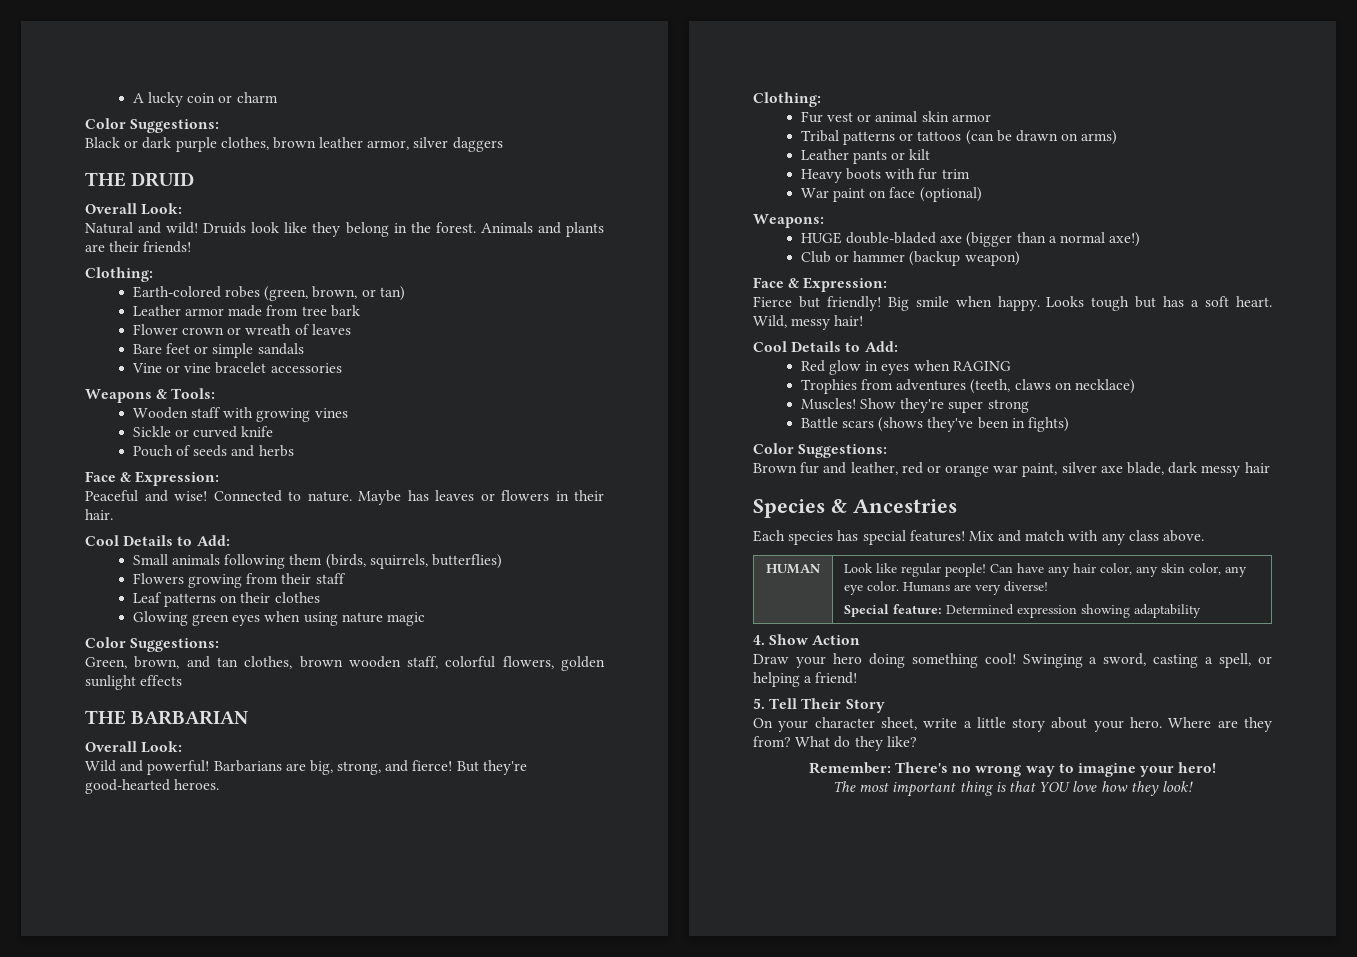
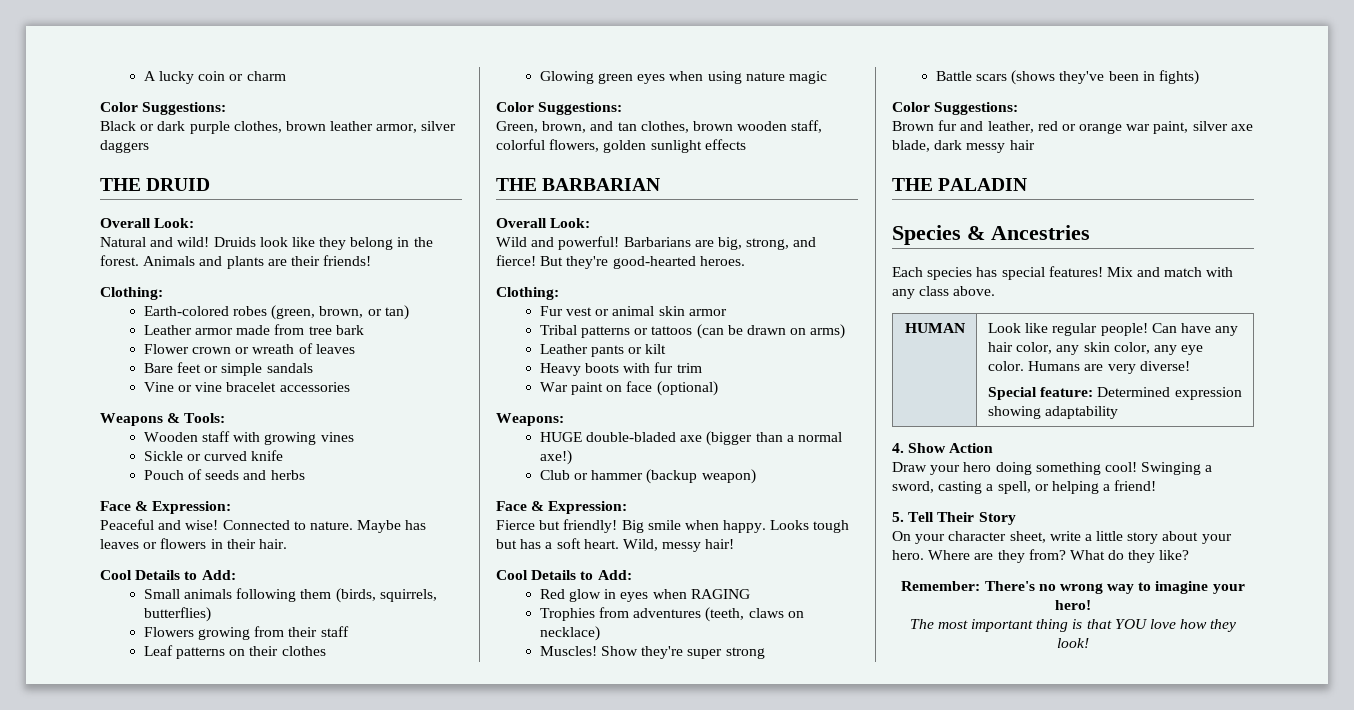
+ THE PALADIN

